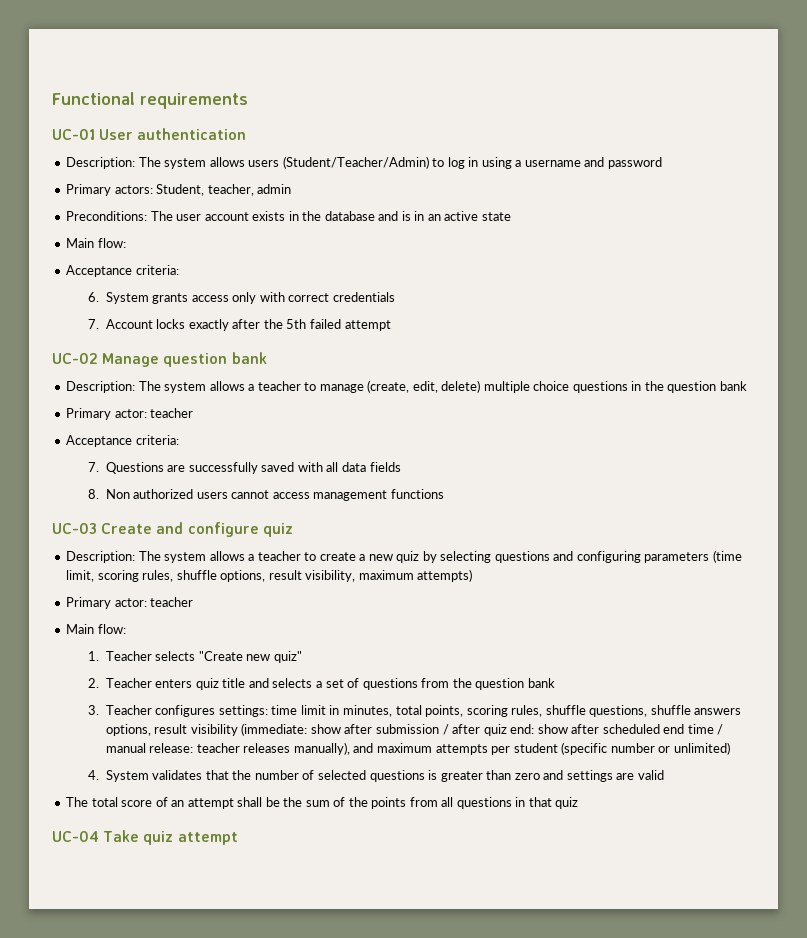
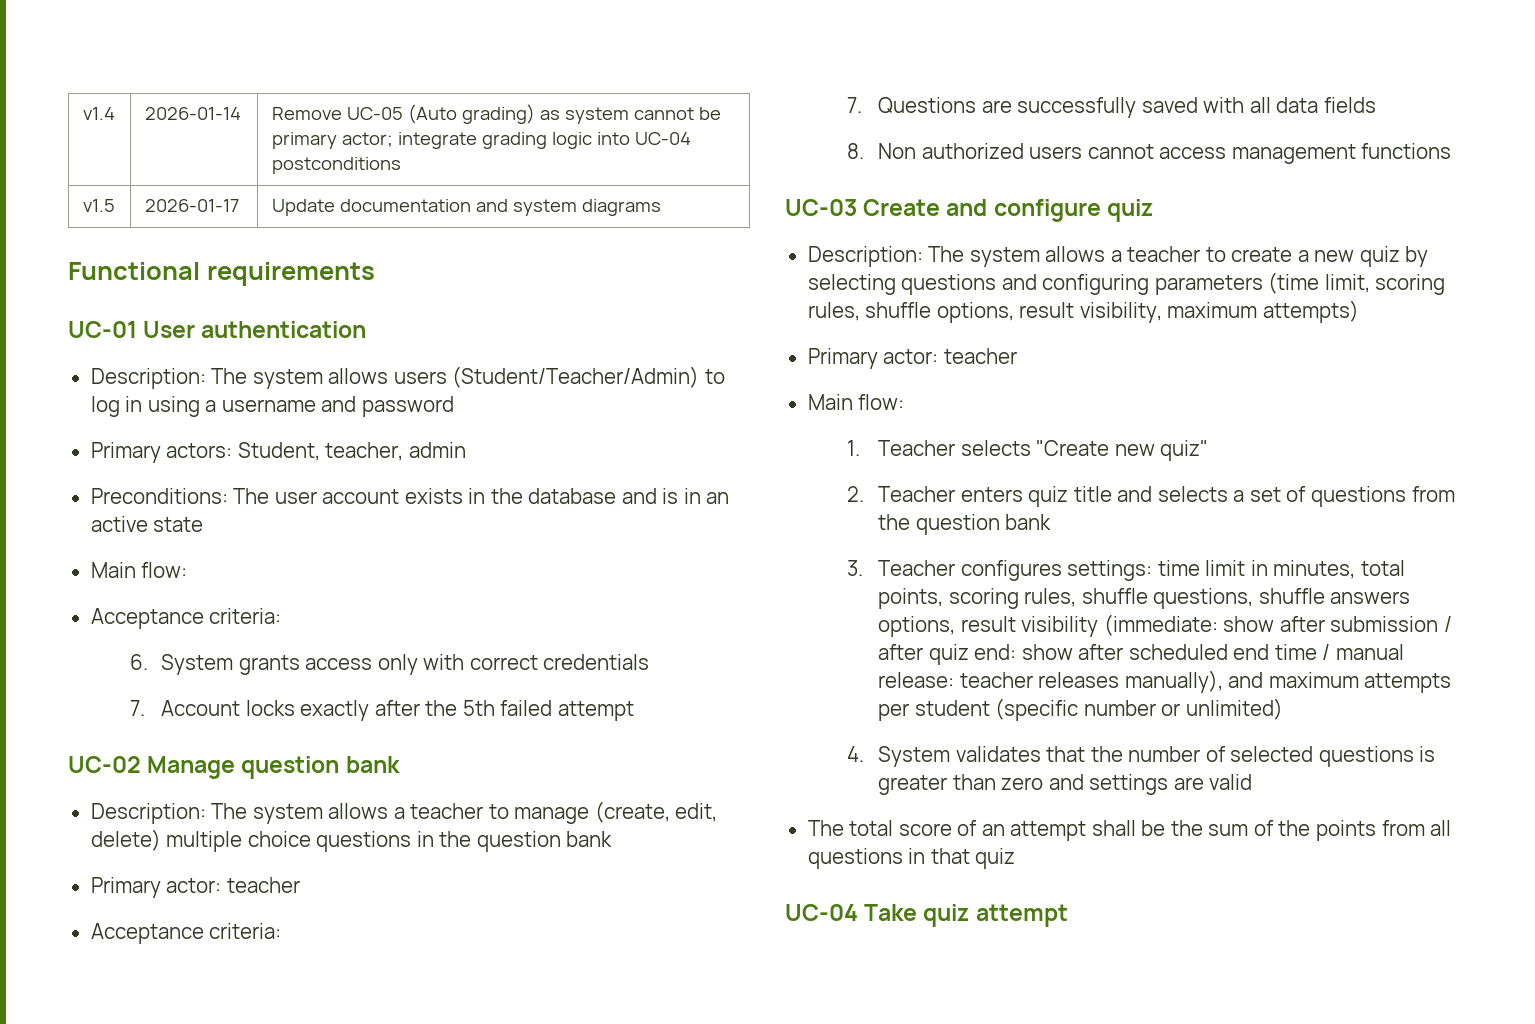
+ v1.4 | 2026-01-14 | Remove UC-05 (Auto grading) as system cannot be primary actor; integrate grading logic into UC-04 postconditions
+ v1.5 | 2026-01-17 | Update documentation and system diagrams

